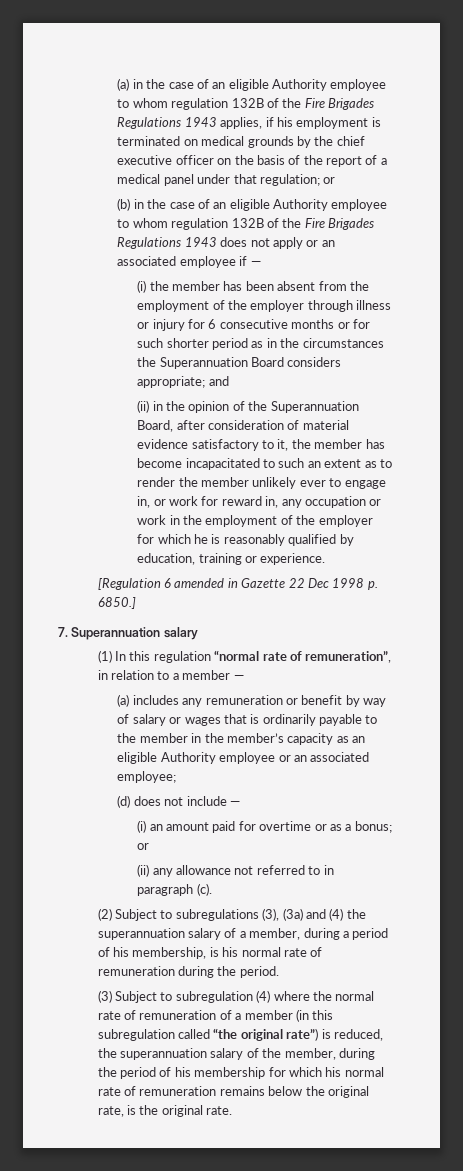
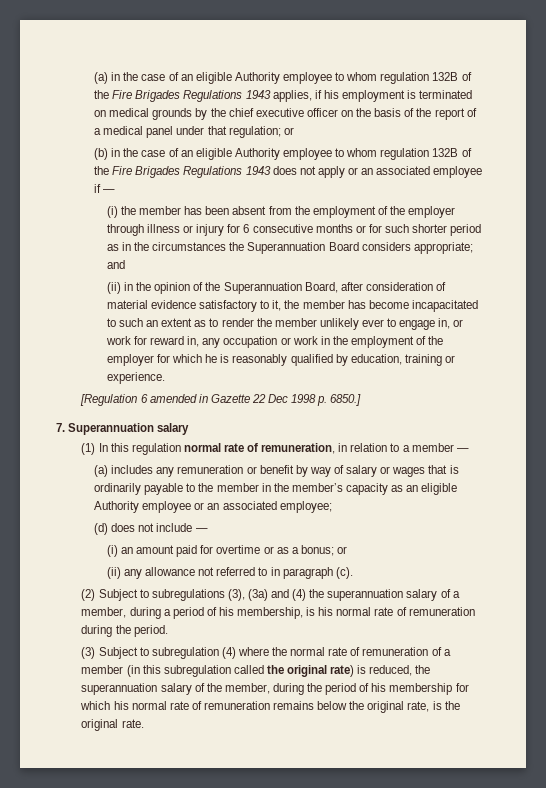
- (1) In this regulation “normal rate of remuneration”, in relation to a member —
+ (1) In this regulation normal rate of remuneration, in relation to a member —
- (3) Subject to subregulation (4) where the normal rate of remuneration of a member (in this subregulation called “the original rate”) is reduced, the superannuation salary of the member, during the period of his membership for which his normal rate of remuneration remains below the original rate, is the original rate.
+ (3) Subject to subregulation (4) where the normal rate of remuneration of a member (in this subregulation called the original rate) is reduced, the superannuation salary of the member, during the period of his membership for which his normal rate of remuneration remains below the original rate, is the original rate.

